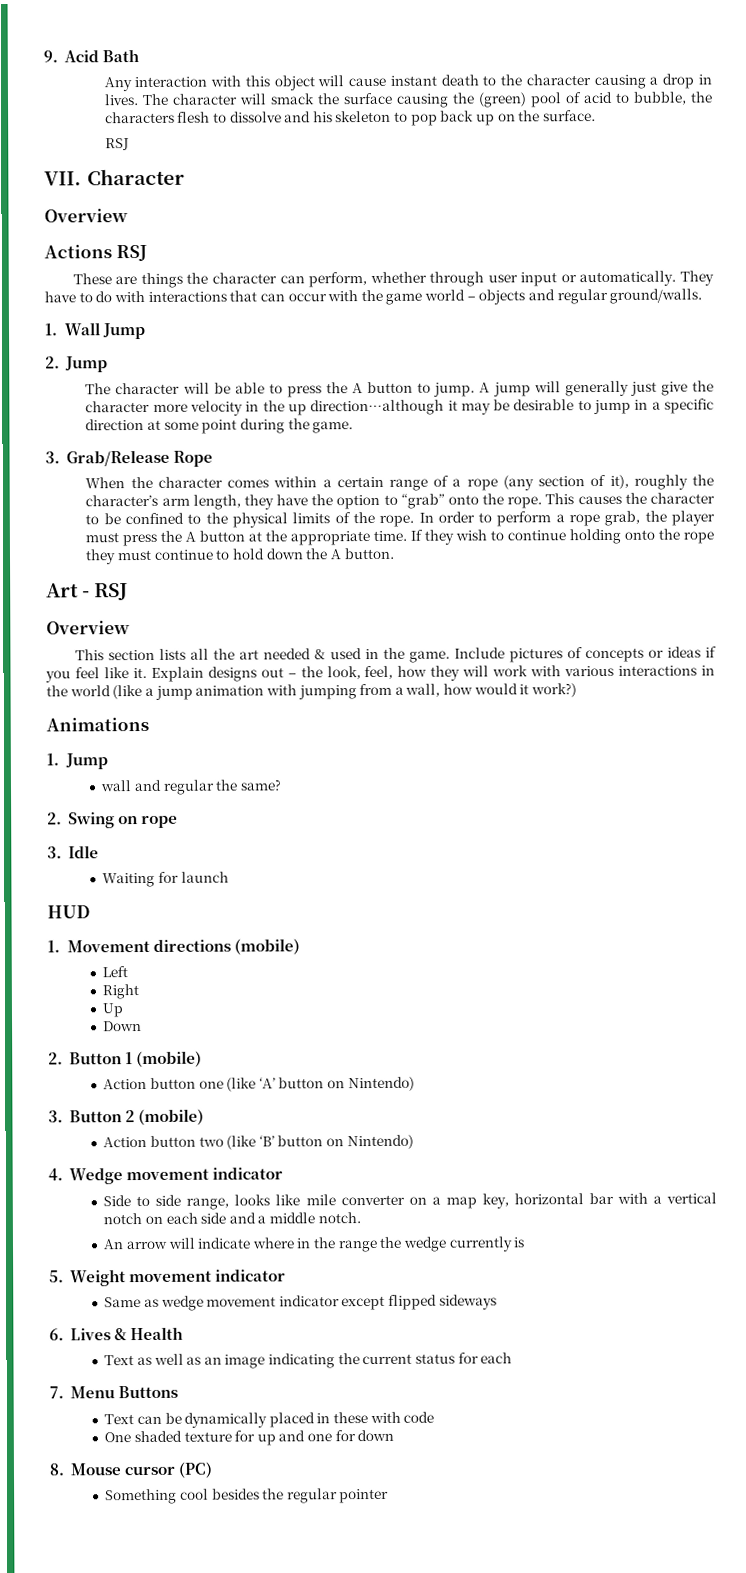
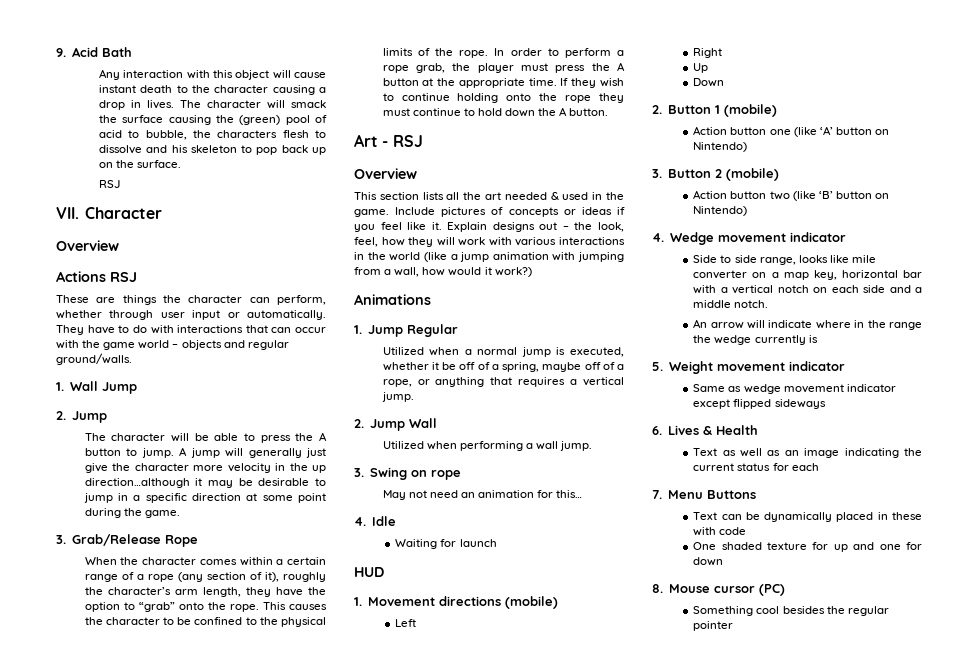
- 1. Jump
- wall and regular the same?
- 2. Swing on rope
- 3. Idle
+ 1. Jump Regular
+ Utilized when a normal jump is executed, whether it be off of a spring, maybe off of a rope, or anything that requires a vertical jump.
+ 2. Jump Wall
+ Utilized when performing a wall jump.
+ 3. Swing on rope
+ May not need an animation for this…
+ 4. Idle

